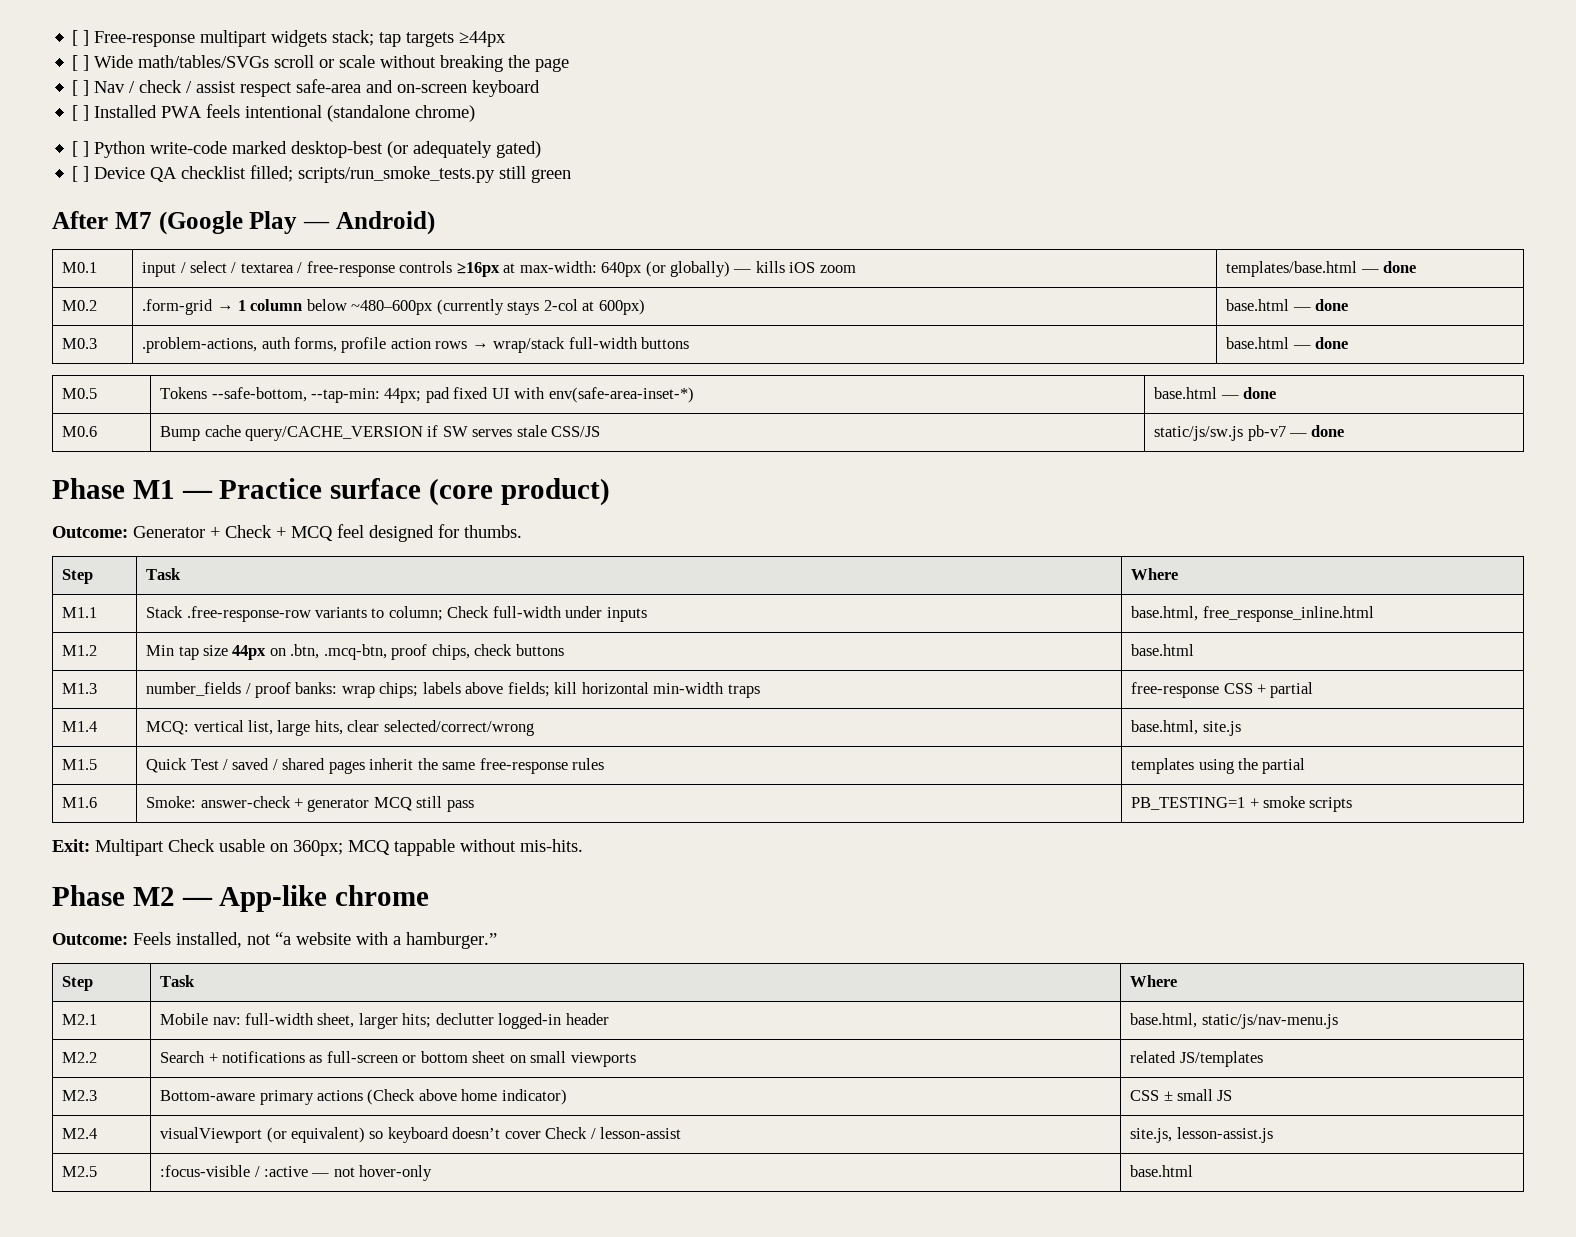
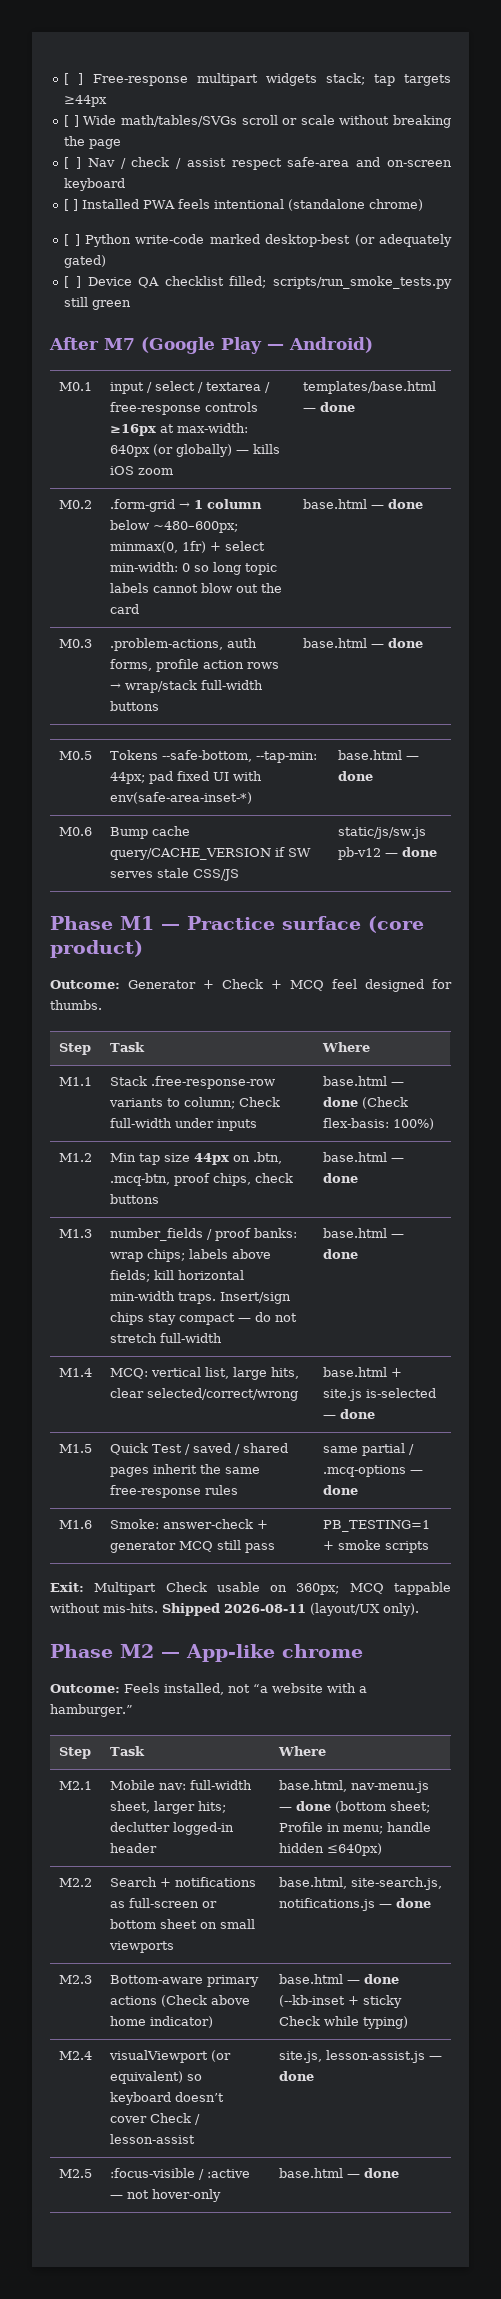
- M0.2 | .form-grid → 1 column below ~480–600px (currently stays 2-col at 600px) | base.html — done
+ M0.2 | .form-grid → 1 column below ~480–600px; minmax(0, 1fr) + select min-width: 0 so long topic labels cannot blow out the card | base.html — done
- M0.6 | Bump cache query/CACHE_VERSION if SW serves stale CSS/JS | static/js/sw.js pb-v7 — done
+ M0.6 | Bump cache query/CACHE_VERSION if SW serves stale CSS/JS | static/js/sw.js pb-v12 — done
- M1.1 | Stack .free-response-row variants to column; Check full-width under inputs | base.html, free_response_inline.html
+ M1.1 | Stack .free-response-row variants to column; Check full-width under inputs | base.html — done (Check flex-basis: 100%)
- M1.2 | Min tap size 44px on .btn, .mcq-btn, proof chips, check buttons | base.html
+ M1.2 | Min tap size 44px on .btn, .mcq-btn, proof chips, check buttons | base.html — done
- M1.3 | number_fields / proof banks: wrap chips; labels above fields; kill horizontal min-width traps | free-response CSS + partial
+ M1.3 | number_fields / proof banks: wrap chips; labels above fields; kill horizontal min-width traps. Insert/sign chips stay compact — do not stretch full-width | base.html — done
- M1.4 | MCQ: vertical list, large hits, clear selected/correct/wrong | base.html, site.js
+ M1.4 | MCQ: vertical list, large hits, clear selected/correct/wrong | base.html + site.js is-selected — done
- M1.5 | Quick Test / saved / shared pages inherit the same free-response rules | templates using the partial
+ M1.5 | Quick Test / saved / shared pages inherit the same free-response rules | same partial / .mcq-options — done
+ Shipped 2026-08-11 (layout/UX only).
- M2.1 | Mobile nav: full-width sheet, larger hits; declutter logged-in header | base.html, static/js/nav-menu.js
+ M2.1 | Mobile nav: full-width sheet, larger hits; declutter logged-in header | base.html, nav-menu.js — done (bottom sheet; Profile in menu; handle hidden ≤640px)
- M2.2 | Search + notifications as full-screen or bottom sheet on small viewports | related JS/templates
+ M2.2 | Search + notifications as full-screen or bottom sheet on small viewports | base.html, site-search.js, notifications.js — done
- M2.3 | Bottom-aware primary actions (Check above home indicator) | CSS ± small JS
+ M2.3 | Bottom-aware primary actions (Check above home indicator) | base.html — done (--kb-inset + sticky Check while typing)
- M2.4 | visualViewport (or equivalent) so keyboard doesn’t cover Check / lesson-assist | site.js, lesson-assist.js
+ M2.4 | visualViewport (or equivalent) so keyboard doesn’t cover Check / lesson-assist | site.js, lesson-assist.js — done
- M2.5 | :focus-visible / :active — not hover-only | base.html
+ M2.5 | :focus-visible / :active — not hover-only | base.html — done

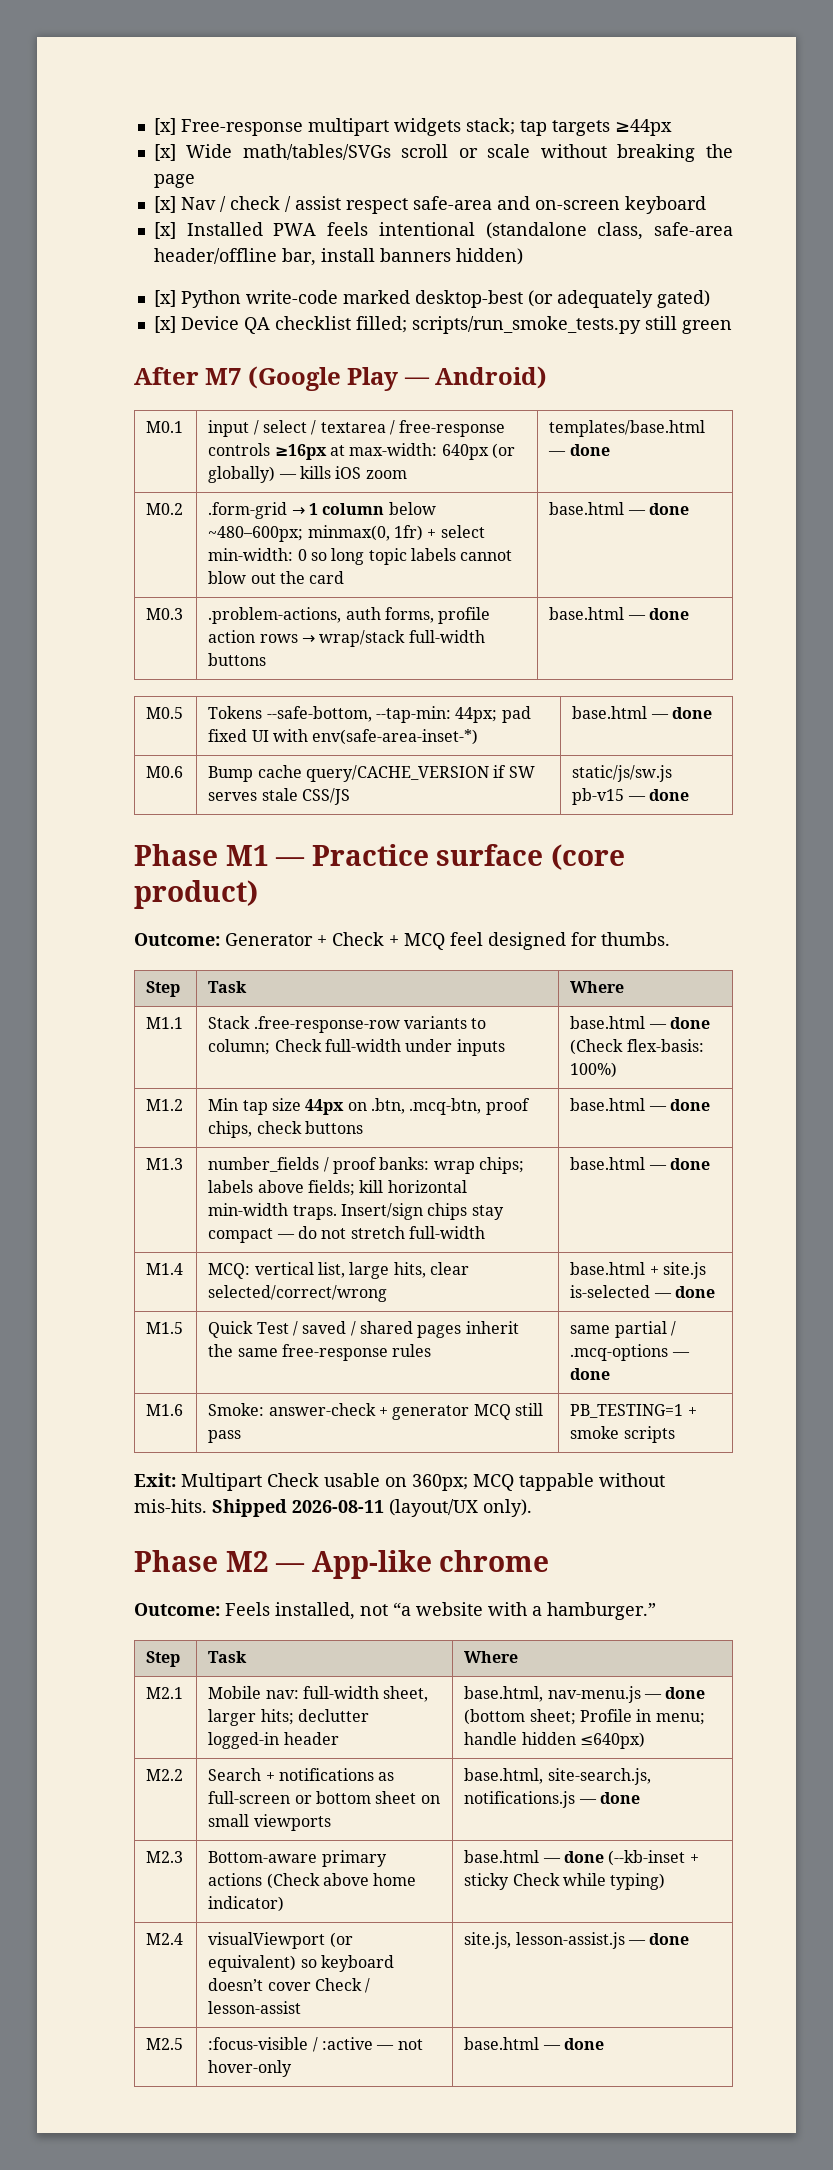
- [ ] Free-response multipart widgets stack; tap targets ≥44px
+ [x] Free-response multipart widgets stack; tap targets ≥44px
- [ ] Wide math/tables/SVGs scroll or scale without breaking the page
+ [x] Wide math/tables/SVGs scroll or scale without breaking the page
- [ ] Nav / check / assist respect safe-area and on-screen keyboard
+ [x] Nav / check / assist respect safe-area and on-screen keyboard
- [ ] Installed PWA feels intentional (standalone chrome)
- [ ] Python write-code marked desktop-best (or adequately gated)
+ [x] Installed PWA feels intentional (standalone class, safe-area header/offline bar, install banners hidden)
+ [x] Python write-code marked desktop-best (or adequately gated)
- [ ] Device QA checklist filled; scripts/run_smoke_tests.py still green
+ [x] Device QA checklist filled; scripts/run_smoke_tests.py still green
- M0.6 | Bump cache query/CACHE_VERSION if SW serves stale CSS/JS | static/js/sw.js pb-v12 — done
+ M0.6 | Bump cache query/CACHE_VERSION if SW serves stale CSS/JS | static/js/sw.js pb-v15 — done

